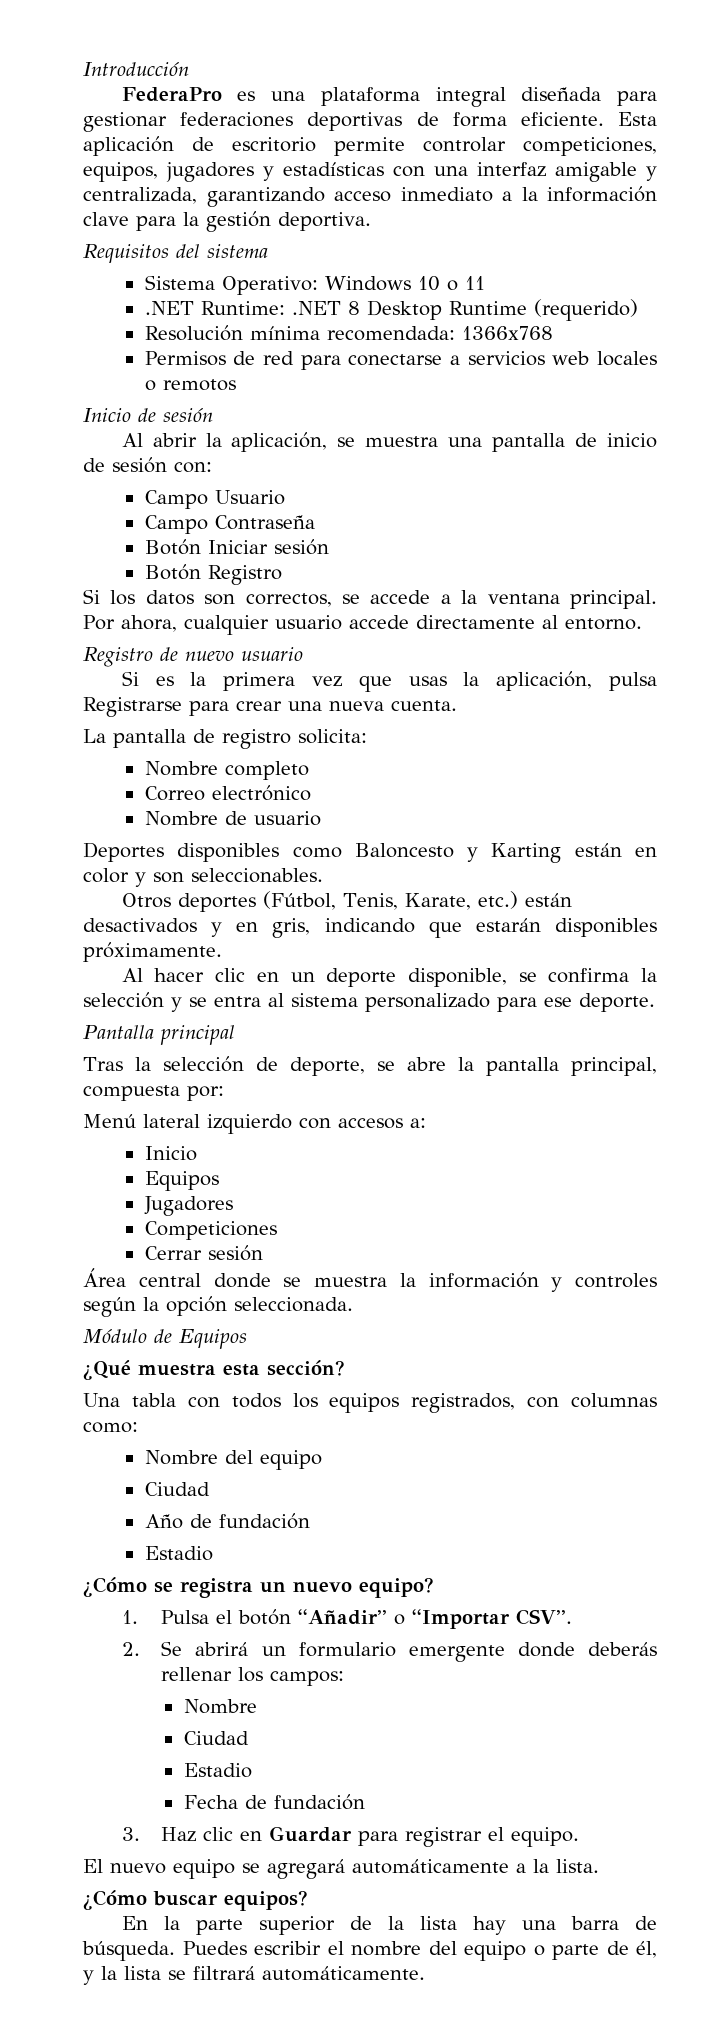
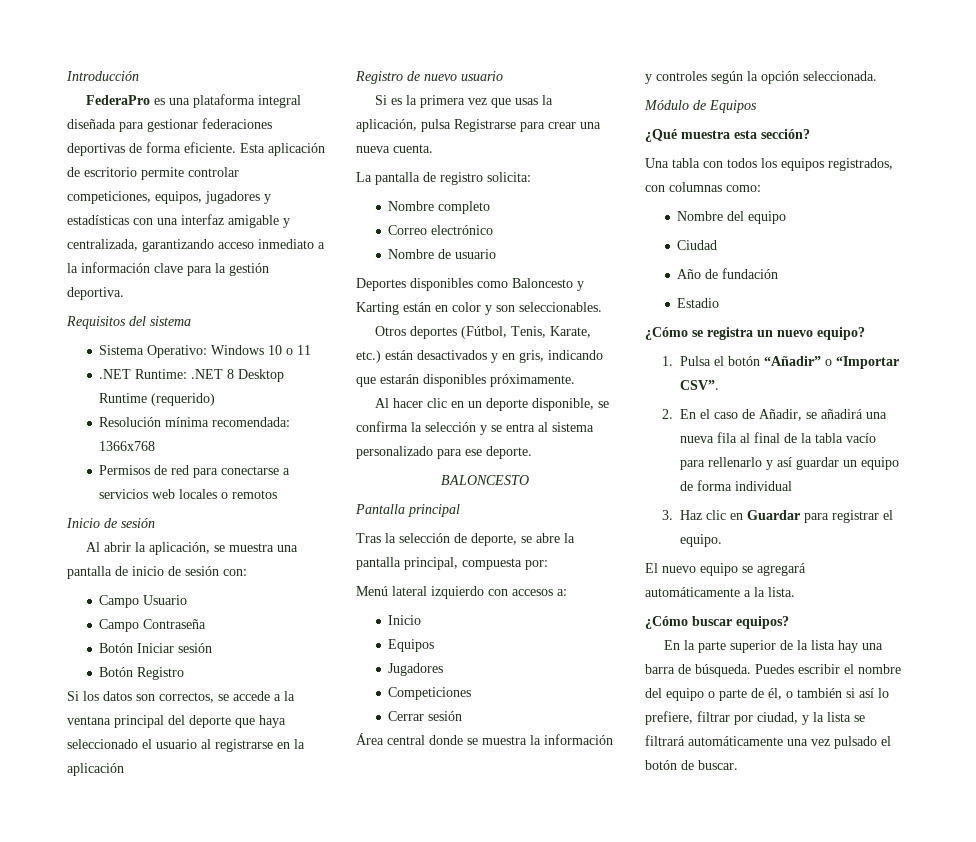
- Si los datos son correctos, se accede a la ventana principal. Por ahora, cualquier usuario accede directamente al entorno.
+ Si los datos son correctos, se accede a la ventana principal del deporte que haya seleccionado el usuario al registrarse en la aplicación
+ BALONCESTO
- 2. Se abrirá un formulario emergente donde deberás rellenar los campos:
- Nombre
- Ciudad
- Estadio
- Fecha de fundación
+ 2. En el caso de Añadir, se añadirá una nueva fila al final de la tabla vacío para rellenarlo y así guardar un equipo de forma individual
- Puedes escribir el nombre del equipo o parte de él, y la lista se filtrará automáticamente.
+ Puedes escribir el nombre del equipo o parte de él, o también si así lo prefiere, filtrar por ciudad, y la lista se filtrará automáticamente una vez pulsado el botón de buscar.

